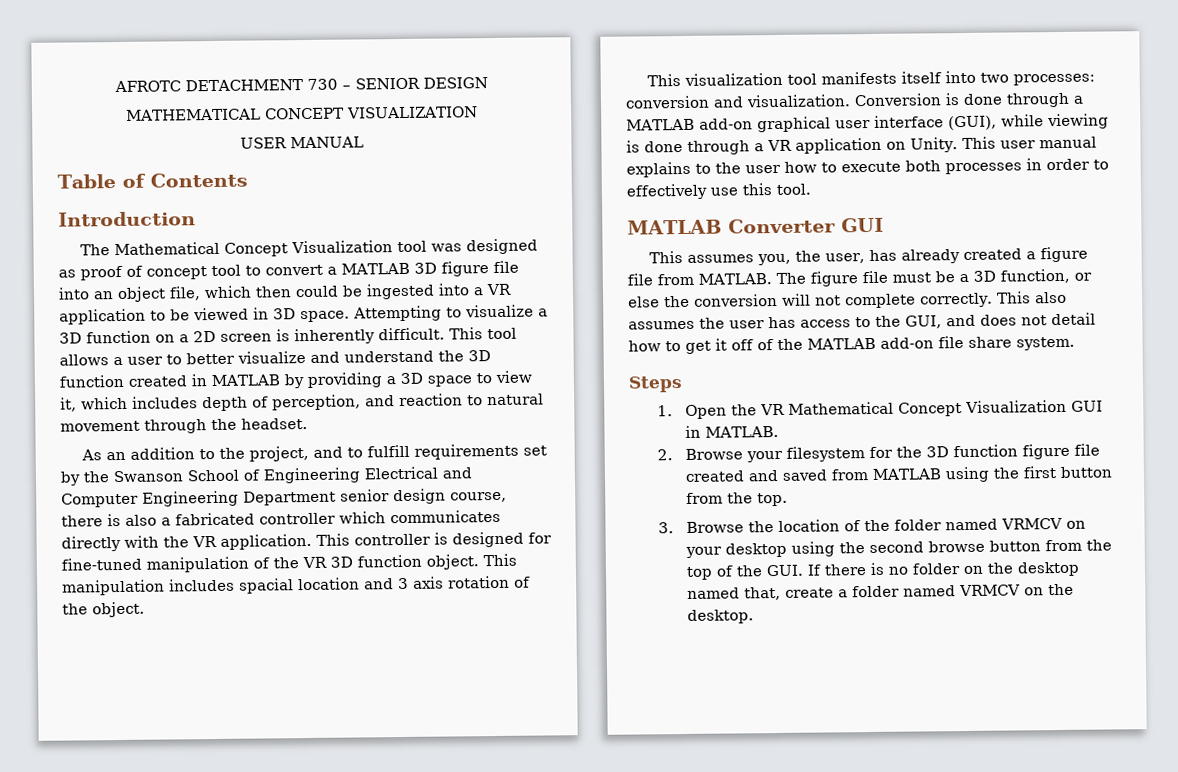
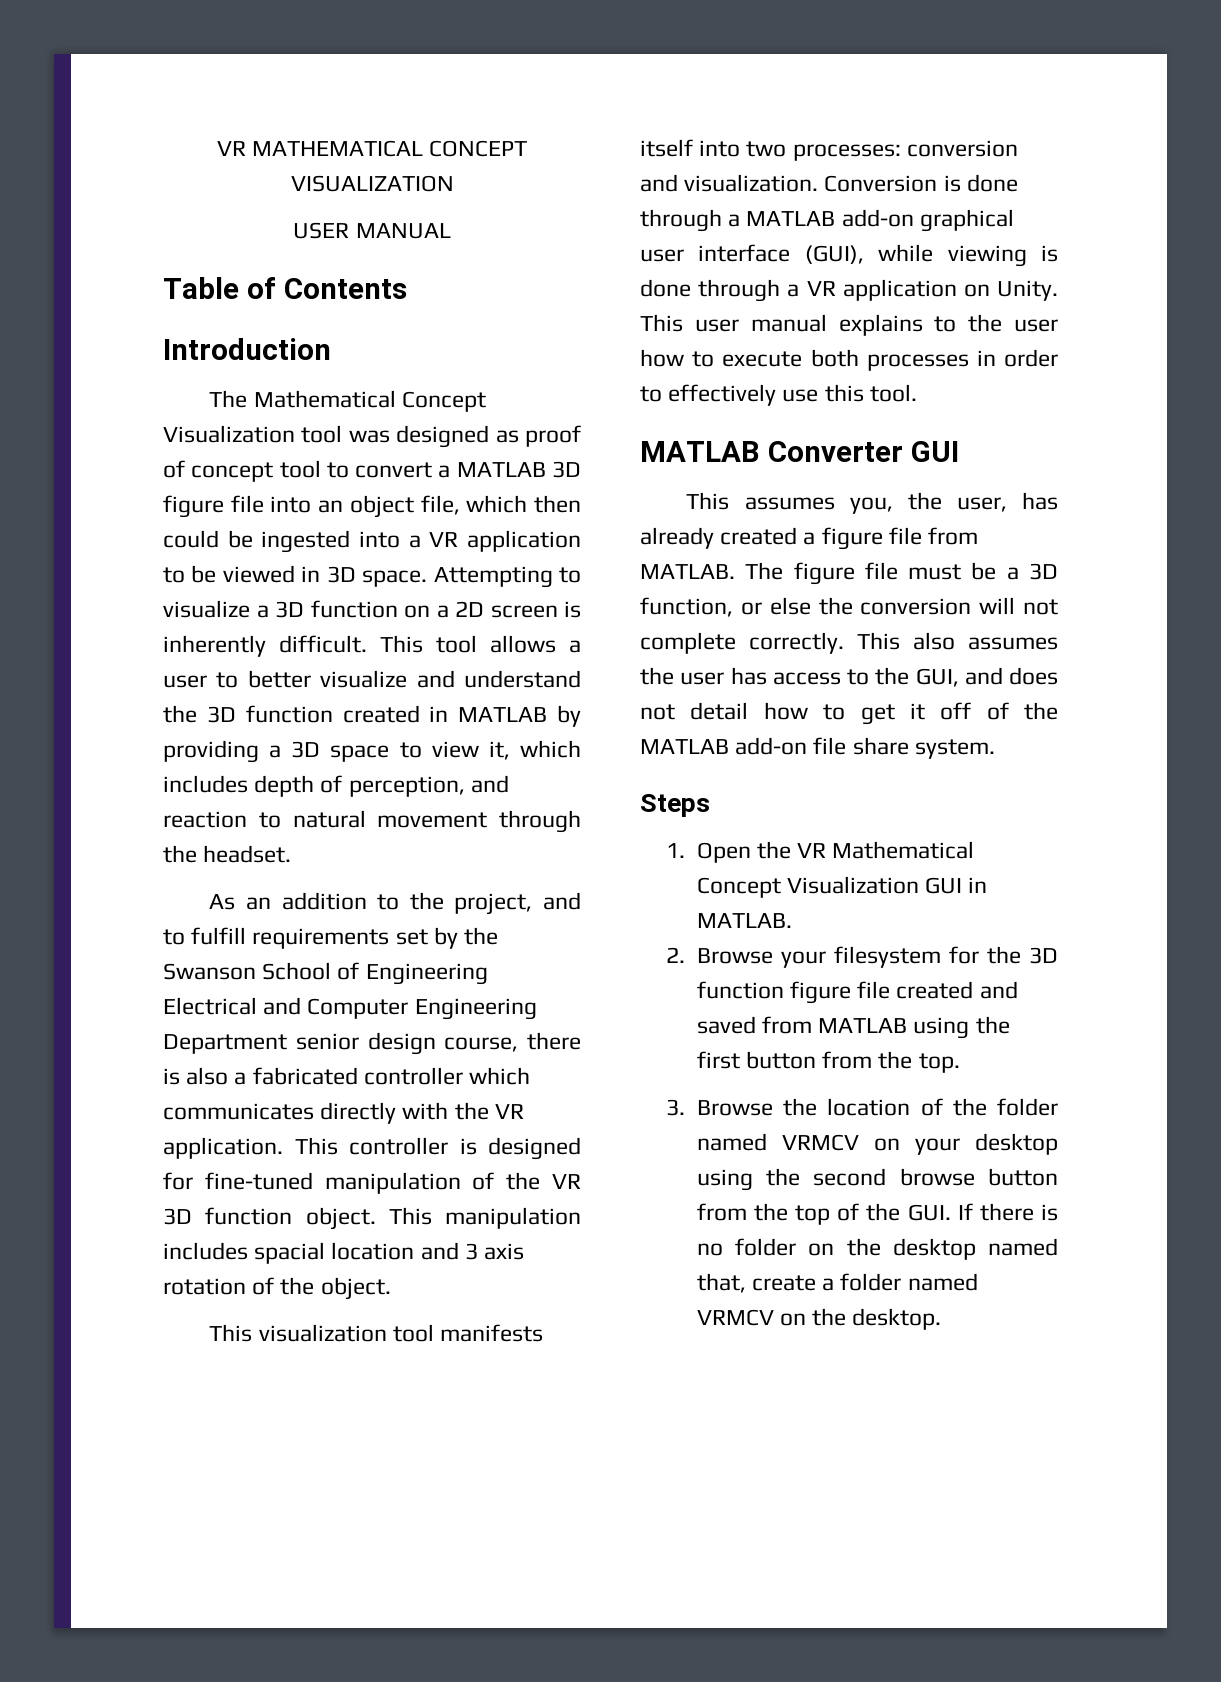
- AFROTC DETACHMENT 730 – SENIOR DESIGN
- MATHEMATICAL CONCEPT VISUALIZATION
+ VR MATHEMATICAL CONCEPT VISUALIZATION

